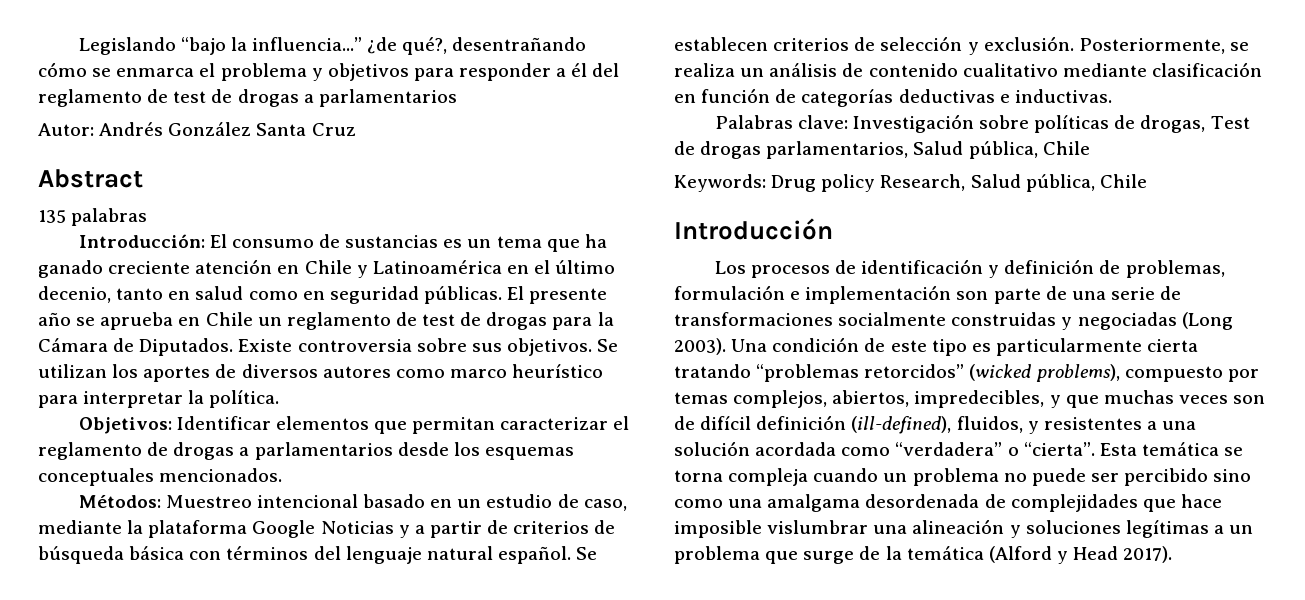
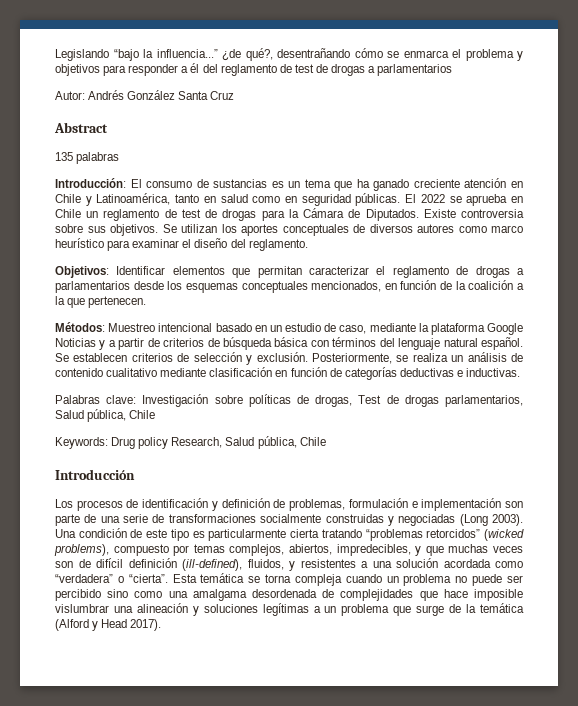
- Introducción: El consumo de sustancias es un tema que ha ganado creciente atención en Chile y Latinoamérica en el último decenio, tanto en salud como en seguridad públicas.
+ Introducción: El consumo de sustancias es un tema que ha ganado creciente atención en Chile y Latinoamérica, tanto en salud como en seguridad públicas.
- El presente año se aprueba en Chile un reglamento de test de drogas para la Cámara de Diputados.
+ El 2022 se aprueba en Chile un reglamento de test de drogas para la Cámara de Diputados.
- Se utilizan los aportes de diversos autores como marco heurístico para interpretar la política.
+ Se utilizan los aportes conceptuales de diversos autores como marco heurístico para examinar el diseño del reglamento.
- Objetivos: Identificar elementos que permitan caracterizar el reglamento de drogas a parlamentarios desde los esquemas conceptuales mencionados.
+ Objetivos: Identificar elementos que permitan caracterizar el reglamento de drogas a parlamentarios desde los esquemas conceptuales mencionados, en función de la coalición a la que pertenecen.

